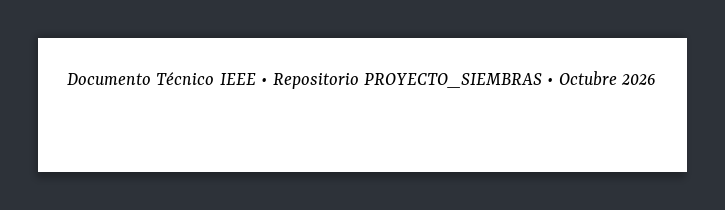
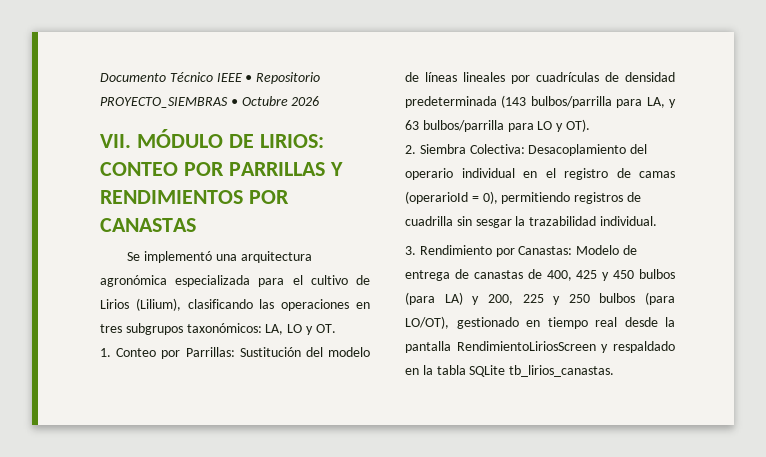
+ VII. MÓDULO DE LIRIOS: CONTEO POR PARRILLAS Y RENDIMIENTOS POR CANASTAS
+ Se implementó una arquitectura agronómica especializada para el cultivo de Lirios (Lilium), clasificando las operaciones en tres subgrupos taxonómicos: LA, LO y OT.
+ 1. Conteo por Parrillas: Sustitución del modelo de líneas lineales por cuadrículas de densidad predeterminada (143 bulbos/parrilla para LA, y 63 bulbos/parrilla para LO y OT).
+ 2. Siembra Colectiva: Desacoplamiento del operario individual en el registro de camas (operarioId = 0), permitiendo registros de cuadrilla sin sesgar la trazabilidad individual.
+ 3. Rendimiento por Canastas: Modelo de entrega de canastas de 400, 425 y 450 bulbos (para LA) y 200, 225 y 250 bulbos (para LO/OT), gestionado en tiempo real desde la pantalla RendimientoLiriosScreen y respaldado en la tabla SQLite tb_lirios_canastas.

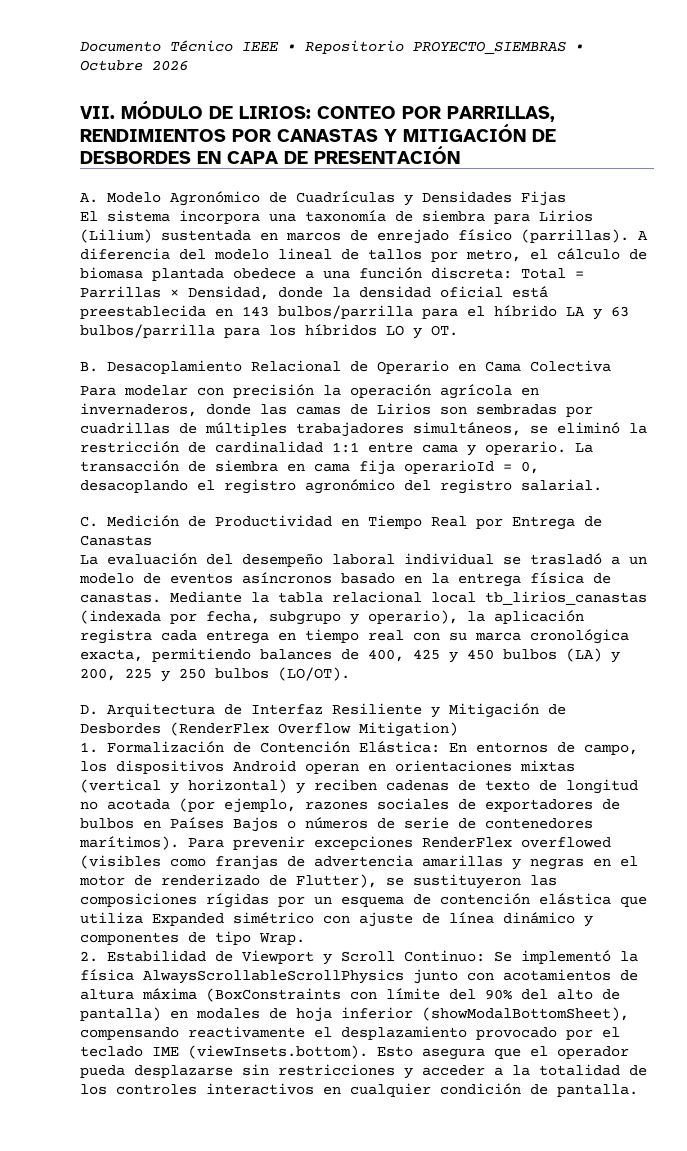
- VII. MÓDULO DE LIRIOS: CONTEO POR PARRILLAS Y RENDIMIENTOS POR CANASTAS
- Se implementó una arquitectura agronómica especializada para el cultivo de Lirios (Lilium), clasificando las operaciones en tres subgrupos taxonómicos: LA, LO y OT.
- 1. Conteo por Parrillas: Sustitución del modelo de líneas lineales por cuadrículas de densidad predeterminada (143 bulbos/parrilla para LA, y 63 bulbos/parrilla para LO y OT).
- 2. Siembra Colectiva: Desacoplamiento del operario individual en el registro de camas (operarioId = 0), permitiendo registros de cuadrilla sin sesgar la trazabilidad individual.
- 3. Rendimiento por Canastas: Modelo de entrega de canastas de 400, 425 y 450 bulbos (para LA) y 200, 225 y 250 bulbos (para LO/OT), gestionado en tiempo real desde la pantalla RendimientoLiriosScreen y respaldado en la tabla SQLite tb_lirios_canastas.
+ VII. MÓDULO DE LIRIOS: CONTEO POR PARRILLAS, RENDIMIENTOS POR CANASTAS Y MITIGACIÓN DE DESBORDES EN CAPA DE PRESENTACIÓN
+ A. Modelo Agronómico de Cuadrículas y Densidades Fijas
+ El sistema incorpora una taxonomía de siembra para Lirios (Lilium) sustentada en marcos de enrejado físico (parrillas). A diferencia del modelo lineal de tallos por metro, el cálculo de biomasa plantada obedece a una función discreta: Total = Parrillas × Densidad, donde la densidad oficial está preestablecida en 143 bulbos/parrilla para el híbrido LA y 63 bulbos/parrilla para los híbridos LO y OT.
+ B. Desacoplamiento Relacional de Operario en Cama Colectiva
+ Para modelar con precisión la operación agrícola en invernaderos, donde las camas de Lirios son sembradas por cuadrillas de múltiples trabajadores simultáneos, se eliminó la restricción de cardinalidad 1:1 entre cama y operario. La transacción de siembra en cama fija operarioId = 0, desacoplando el registro agronómico del registro salarial.
+ C. Medición de Productividad en Tiempo Real por Entrega de Canastas
+ La evaluación del desempeño laboral individual se trasladó a un modelo de eventos asíncronos basado en la entrega física de canastas. Mediante la tabla relacional local tb_lirios_canastas (indexada por fecha, subgrupo y operario), la aplicación registra cada entrega en tiempo real con su marca cronológica exacta, permitiendo balances de 400, 425 y 450 bulbos (LA) y 200, 225 y 250 bulbos (LO/OT).
+ D. Arquitectura de Interfaz Resiliente y Mitigación de Desbordes (RenderFlex Overflow Mitigation)
+ 1. Formalización de Contención Elástica: En entornos de campo, los dispositivos Android operan en orientaciones mixtas (vertical y horizontal) y reciben cadenas de texto de longitud no acotada (por ejemplo, razones sociales de exportadores de bulbos en Países Bajos o números de serie de contenedores marítimos). Para prevenir excepciones RenderFlex overflowed (visibles como franjas de advertencia amarillas y negras en el motor de renderizado de Flutter), se sustituyeron las composiciones rígidas por un esquema de contención elástica que utiliza Expanded simétrico con ajuste de línea dinámico y componentes de tipo Wrap.
+ 2. Estabilidad de Viewport y Scroll Continuo: Se implementó la física AlwaysScrollableScrollPhysics junto con acotamientos de altura máxima (BoxConstraints con límite del 90% del alto de pantalla) en modales de hoja inferior (showModalBottomSheet), compensando reactivamente el desplazamiento provocado por el teclado IME (viewInsets.bottom). Esto asegura que el operador pueda desplazarse sin restricciones y acceder a la totalidad de los controles interactivos en cualquier condición de pantalla.

